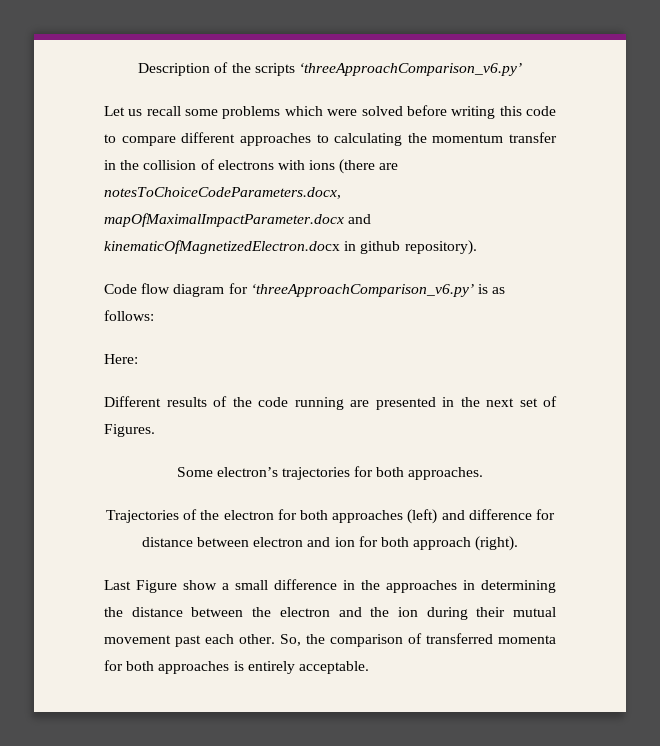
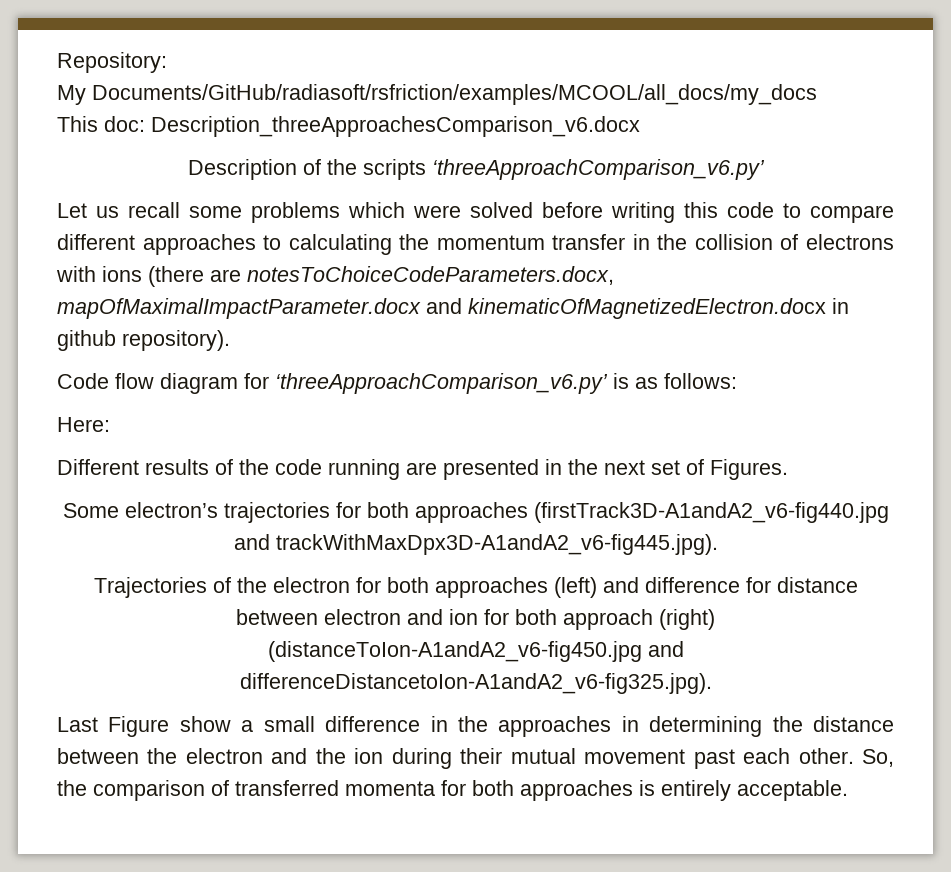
+ Repository:
+ My Documents/GitHub/radiasoft/rsfriction/examples/MCOOL/all_docs/my_docs
+ This doc: Description_threeApproachesComparison_v6.docx
- Some electron’s trajectories for both approaches.
+ Some electron’s trajectories for both approaches (firstTrack3D-A1andA2_v6-fig440.jpg and trackWithMaxDpx3D-A1andA2_v6-fig445.jpg).
- Trajectories of the electron for both approaches (left) and difference for distance between electron and ion for both approach (right).
+ Trajectories of the electron for both approaches (left) and difference for distance between electron and ion for both approach (right) (distanceToIon-A1andA2_v6-fig450.jpg and differenceDistancetoIon-A1andA2_v6-fig325.jpg).

